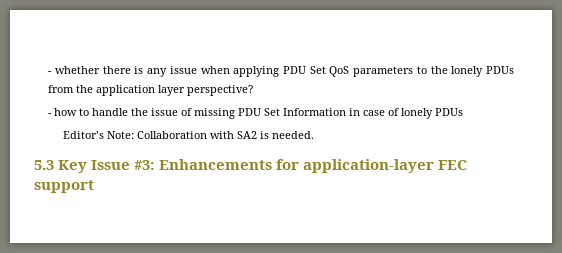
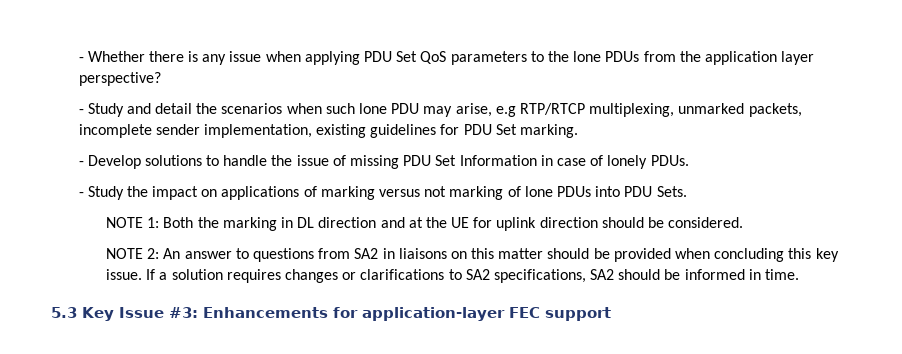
- - whether there is any issue when applying PDU Set QoS parameters to the lonely PDUs from the application layer perspective?
+ - Whether there is any issue when applying PDU Set QoS parameters to the lone PDUs from the application layer perspective?
- - how to handle the issue of missing PDU Set Information in case of lonely PDUs
- Editor’s Note: Collaboration with SA2 is needed.
+ - Study and detail the scenarios when such lone PDU may arise, e.g RTP/RTCP multiplexing, unmarked packets, incomplete sender implementation, existing guidelines for PDU Set marking.
+ - Develop solutions to handle the issue of missing PDU Set Information in case of lonely PDUs.
+ - Study the impact on applications of marking versus not marking of lone PDUs into PDU Sets.
+ NOTE 1: Both the marking in DL direction and at the UE for uplink direction should be considered.
+ NOTE 2: An answer to questions from SA2 in liaisons on this matter should be provided when concluding this key issue. If a solution requires changes or clarifications to SA2 specifications, SA2 should be informed in time.

